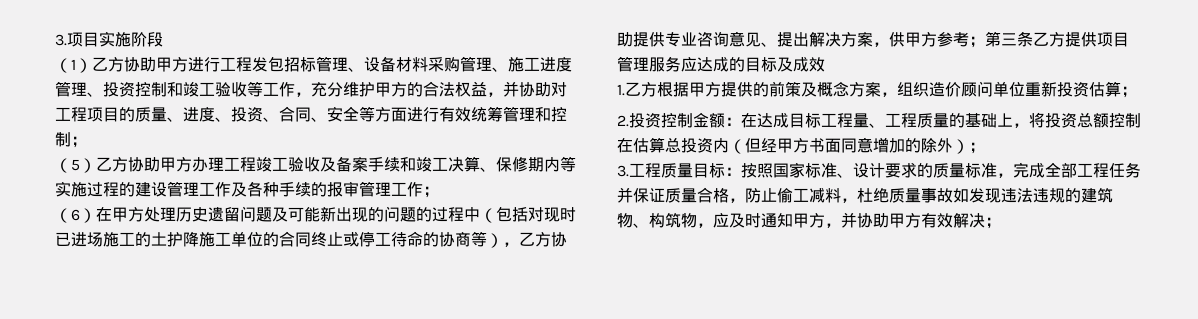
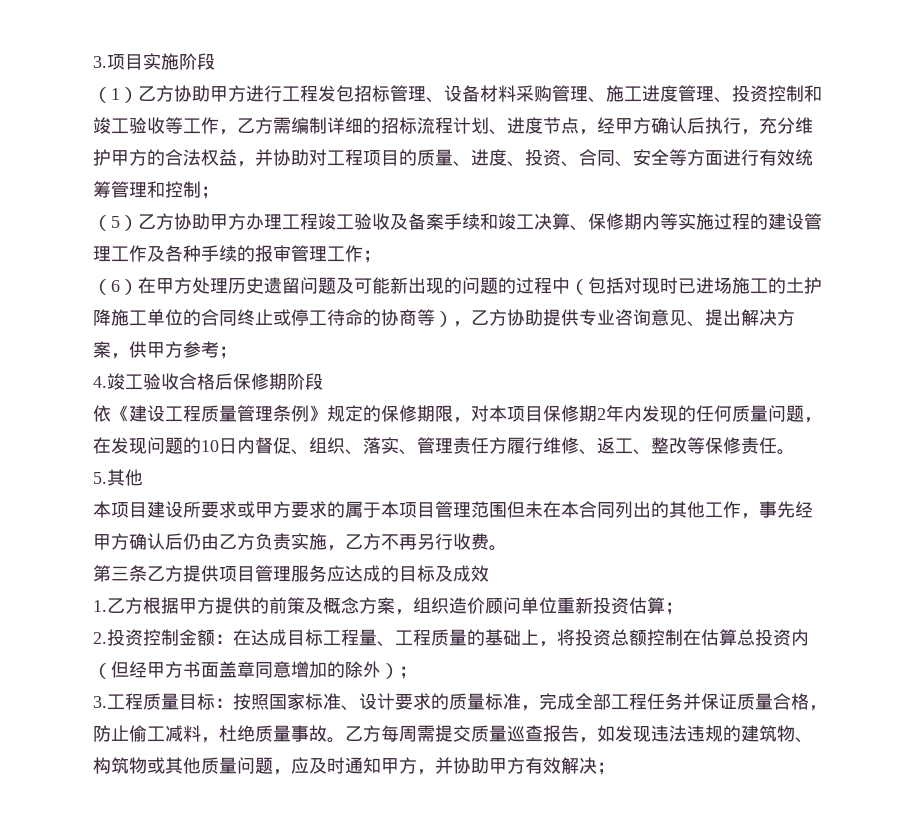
- （1）乙方协助甲方进行工程发包招标管理、设备材料采购管理、施工进度管理、投资控制和竣工验收等工作，充分维护甲方的合法权益，并协助对工程项目的质量、进度、投资、合同、安全等方面进行有效统筹管理和控制；
+ （1）乙方协助甲方进行工程发包招标管理、设备材料采购管理、施工进度管理、投资控制和竣工验收等工作，乙方需编制详细的招标流程计划、进度节点，经甲方确认后执行，充分维护甲方的合法权益，并协助对工程项目的质量、进度、投资、合同、安全等方面进行有效统筹管理和控制；
- （6）在甲方处理历史遗留问题及可能新出现的问题的过程中（包括对现时已进场施工的土护降施工单位的合同终止或停工待命的协商等），乙方协助提供专业咨询意见、提出解决方案，供甲方参考；第三条乙方提供项目管理服务应达成的目标及成效
+ （6）在甲方处理历史遗留问题及可能新出现的问题的过程中（包括对现时已进场施工的土护降施工单位的合同终止或停工待命的协商等），乙方协助提供专业咨询意见、提出解决方案，供甲方参考；
+ 4.竣工验收合格后保修期阶段
+ 依《建设工程质量管理条例》规定的保修期限，对本项目保修期2年内发现的任何质量问题，在发现问题的10日内督促、组织、落实、管理责任方履行维修、返工、整改等保修责任。
+ 5.其他
+ 本项目建设所要求或甲方要求的属于本项目管理范围但未在本合同列出的其他工作，事先经甲方确认后仍由乙方负责实施，乙方不再另行收费。
+ 第三条乙方提供项目管理服务应达成的目标及成效
- 2.投资控制金额：在达成目标工程量、工程质量的基础上，将投资总额控制在估算总投资内（但经甲方书面同意增加的除外）；
+ 2.投资控制金额：在达成目标工程量、工程质量的基础上，将投资总额控制在估算总投资内（但经甲方书面盖章同意增加的除外）；
- 3.工程质量目标：按照国家标准、设计要求的质量标准，完成全部工程任务并保证质量合格，防止偷工减料，杜绝质量事故如发现违法违规的建筑物、构筑物，应及时通知甲方，并协助甲方有效解决；
+ 3.工程质量目标：按照国家标准、设计要求的质量标准，完成全部工程任务并保证质量合格，防止偷工减料，杜绝质量事故。乙方每周需提交质量巡查报告，如发现违法违规的建筑物、构筑物或其他质量问题，应及时通知甲方，并协助甲方有效解决；

